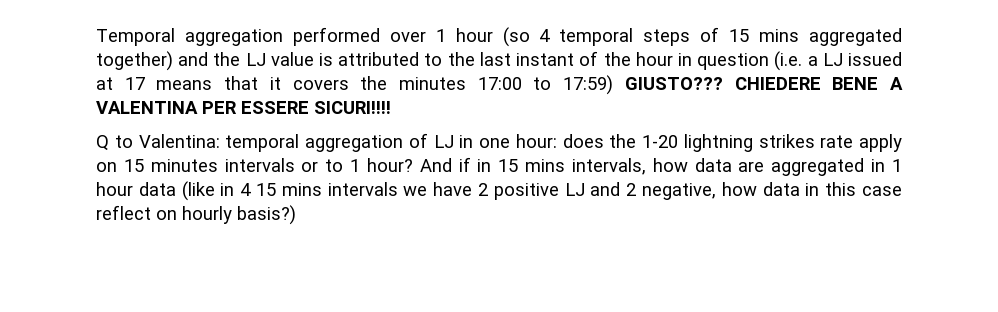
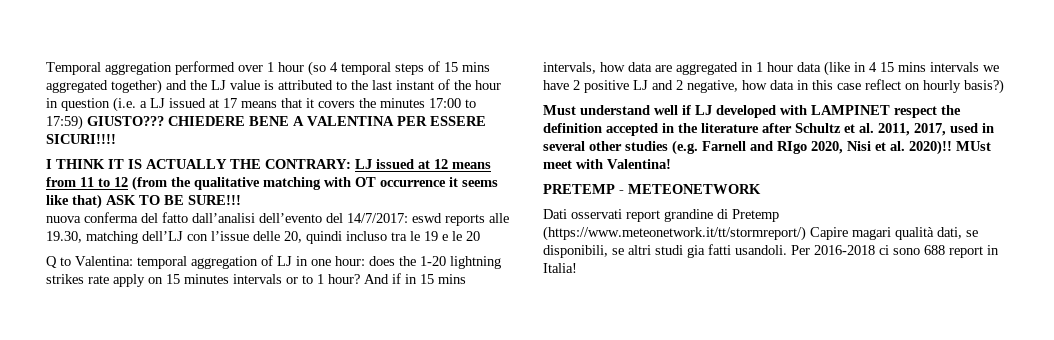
+ I THINK IT IS ACTUALLY THE CONTRARY: LJ issued at 12 means from 11 to 12 (from the qualitative matching with OT occurrence it seems like that) ASK TO BE SURE!!!
+ nuova conferma del fatto dall’analisi dell’evento del 14/7/2017: eswd reports alle 19.30, matching dell’LJ con l’issue delle 20, quindi incluso tra le 19 e le 20
+ Must understand well if LJ developed with LAMPINET respect the definition accepted in the literature after Schultz et al. 2011, 2017, used in several other studies (e.g. Farnell and RIgo 2020, Nisi et al. 2020)!! MUst meet with Valentina!
+ PRETEMP - METEONETWORK
+ Dati osservati report grandine di Pretemp (https://www.meteonetwork.it/tt/stormreport/) Capire magari qualità dati, se disponibili, se altri studi gia fatti usandoli. Per 2016-2018 ci sono 688 report in Italia!

